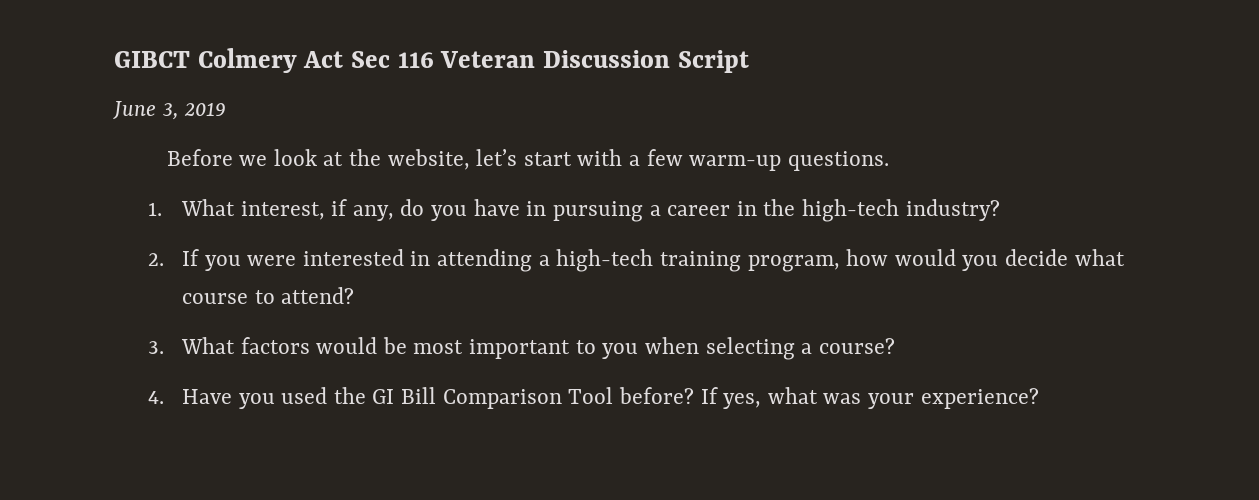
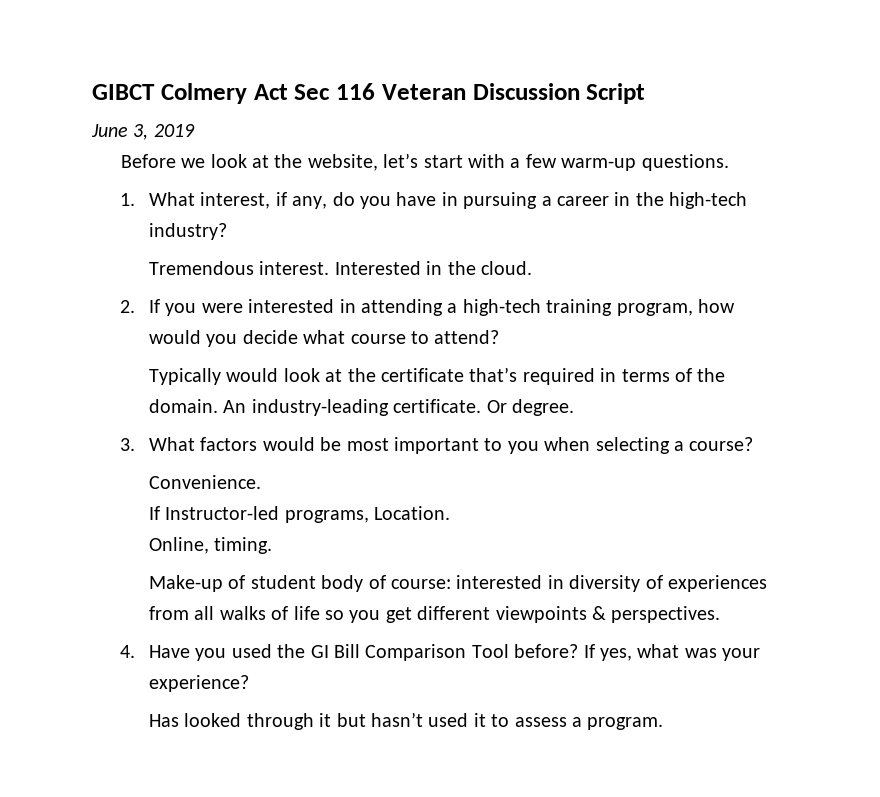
+ Tremendous interest. Interested in the cloud.
+ Typically would look at the certificate that’s required in terms of the domain. An industry-leading certificate. Or degree.
+ Convenience.
+ If Instructor-led programs, Location.
+ Online, timing.
+ Make-up of student body of course: interested in diversity of experiences from all walks of life so you get different viewpoints & perspectives.
+ Has looked through it but hasn’t used it to assess a program.

